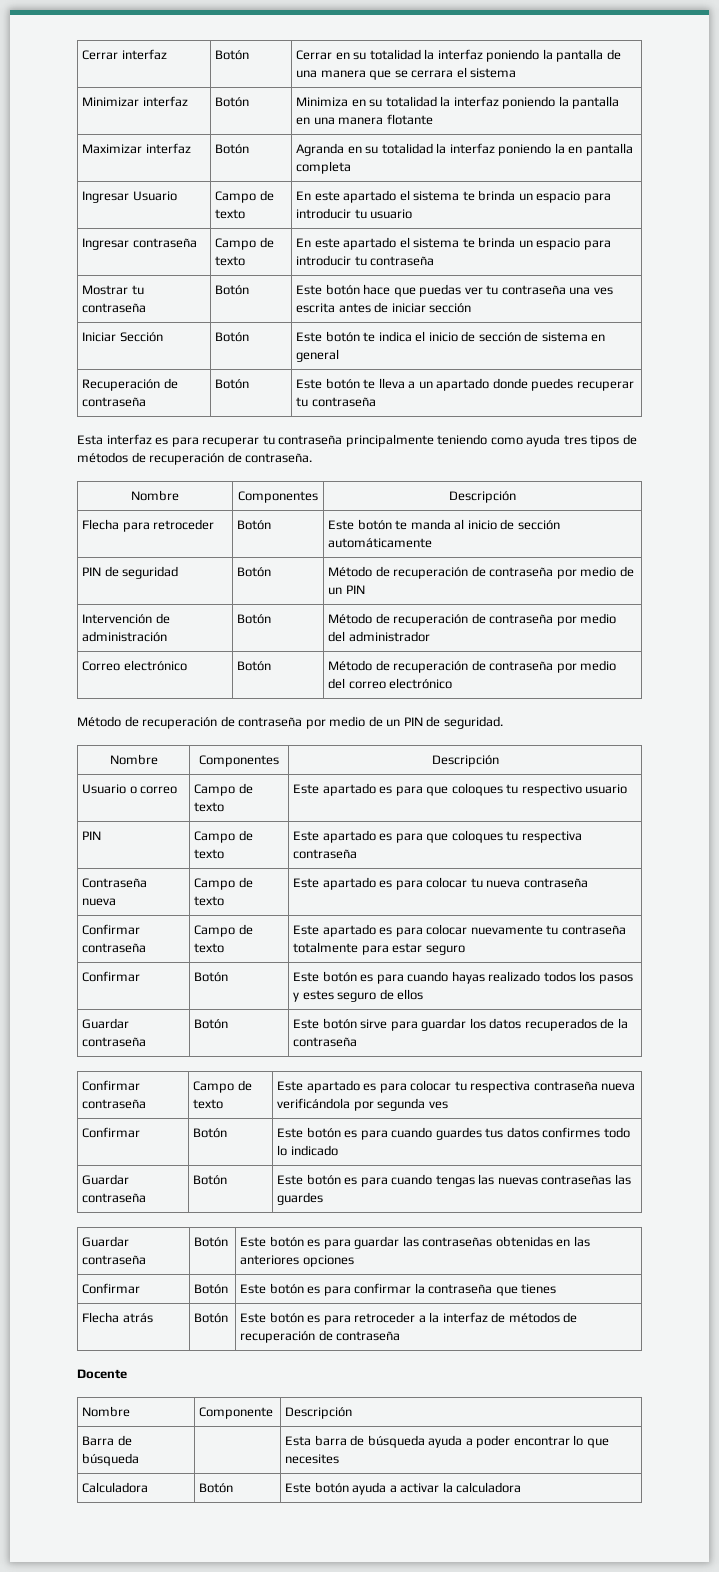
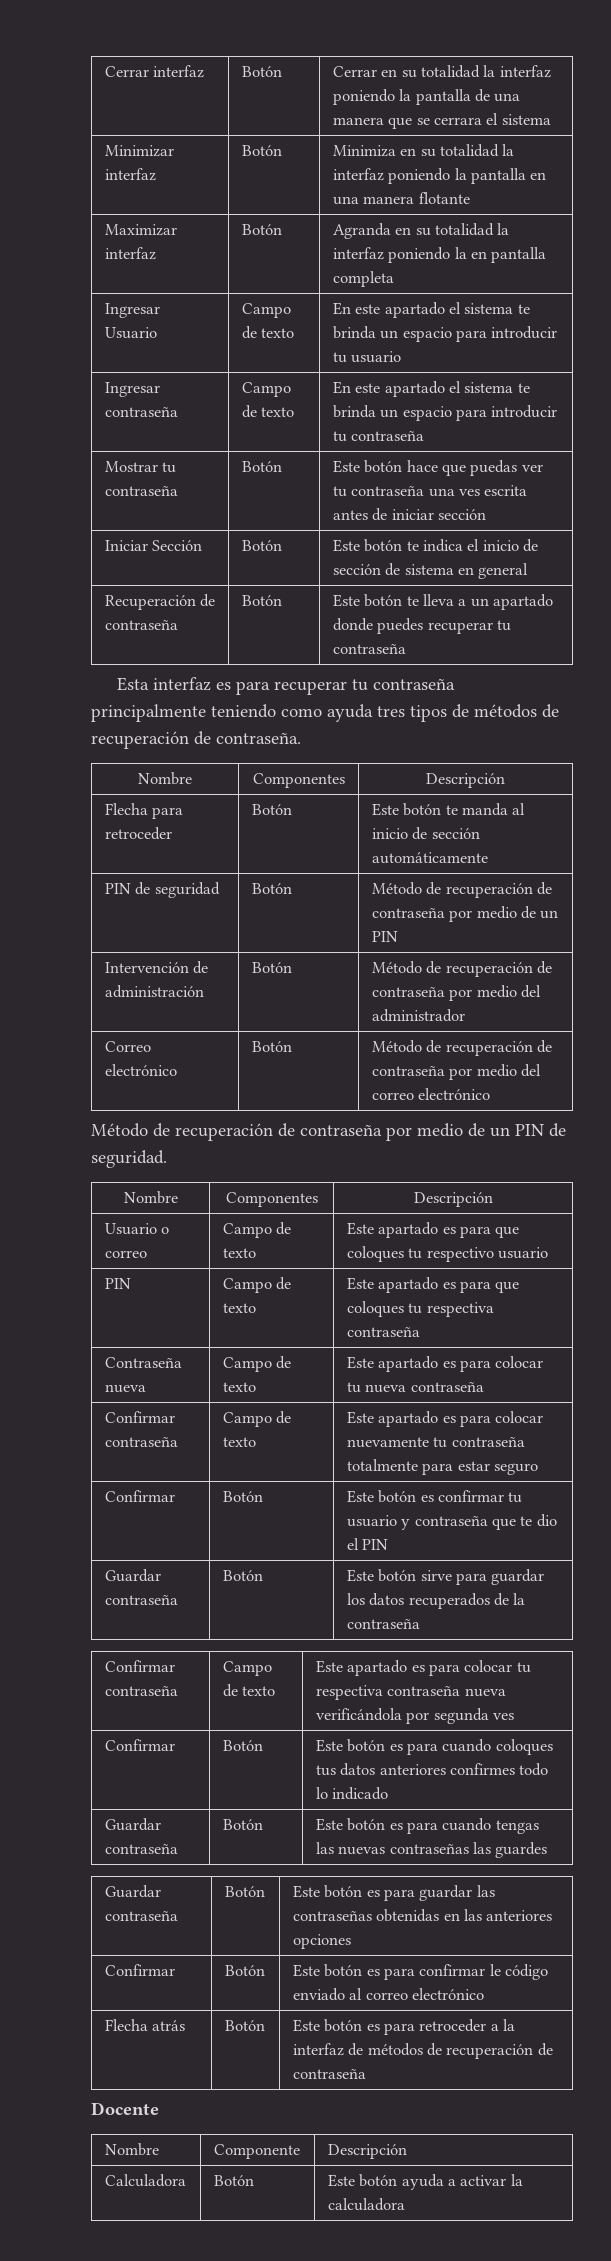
- Confirmar | Botón | Este botón es para cuando hayas realizado todos los pasos y estes seguro de ellos
+ Confirmar | Botón | Este botón es confirmar tu usuario y contraseña que te dio el PIN
- Confirmar | Botón | Este botón es para cuando guardes tus datos confirmes todo lo indicado
+ Confirmar | Botón | Este botón es para cuando coloques tus datos anteriores confirmes todo lo indicado
- Confirmar | Botón | Este botón es para confirmar la contraseña que tienes
+ Confirmar | Botón | Este botón es para confirmar le código enviado al correo electrónico
- Barra de búsqueda | | Esta barra de búsqueda ayuda a poder encontrar lo que necesites

